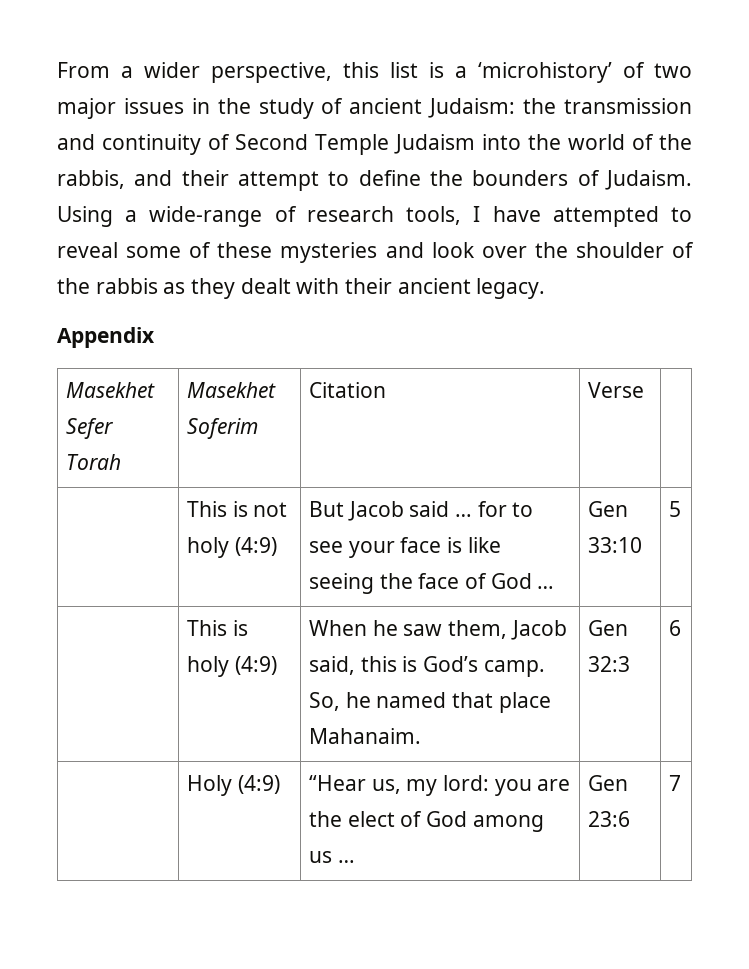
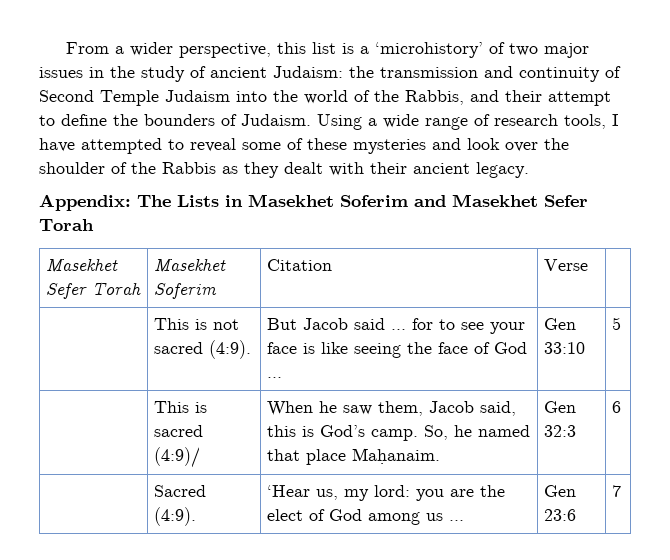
- From a wider perspective, this list is a ‘microhistory’ of two major issues in the study of ancient Judaism: the transmission and continuity of Second Temple Judaism into the world of the rabbis, and their attempt to define the bounders of Judaism.
+ From a wider perspective, this list is a ‘microhistory’ of two major issues in the study of ancient Judaism: the transmission and continuity of Second Temple Judaism into the world of the Rabbis, and their attempt to define the bounders of Judaism.
- Using a wide-range of research tools, I have attempted to reveal some of these mysteries and look over the shoulder of the rabbis as they dealt with their ancient legacy.
+ Using a wide range of research tools, I have attempted to reveal some of these mysteries and look over the shoulder of the Rabbis as they dealt with their ancient legacy.
- Appendix
+ Appendix: The Lists in Masekhet Soferim and Masekhet Sefer Torah
- | This is not holy (4:9) | But Jacob said … for to see your face is like seeing the face of God … | Gen 33:10 | 5
+ | This is not sacred (4:9). | But Jacob said … for to see your face is like seeing the face of God … | Gen 33:10 | 5
- | This is holy (4:9) | When he saw them, Jacob said, this is God’s camp. So, he named that place Mahanaim. | Gen 32:3 | 6
+ | This is sacred (4:9)/ | When he saw them, Jacob said, this is God’s camp. So, he named that place Maḥanaim. | Gen 32:3 | 6
- | Holy (4:9) | “Hear us, my lord: you are the elect of God among us … | Gen 23:6 | 7
+ | Sacred (4:9). | ‘Hear us, my lord: you are the elect of God among us … | Gen 23:6 | 7

